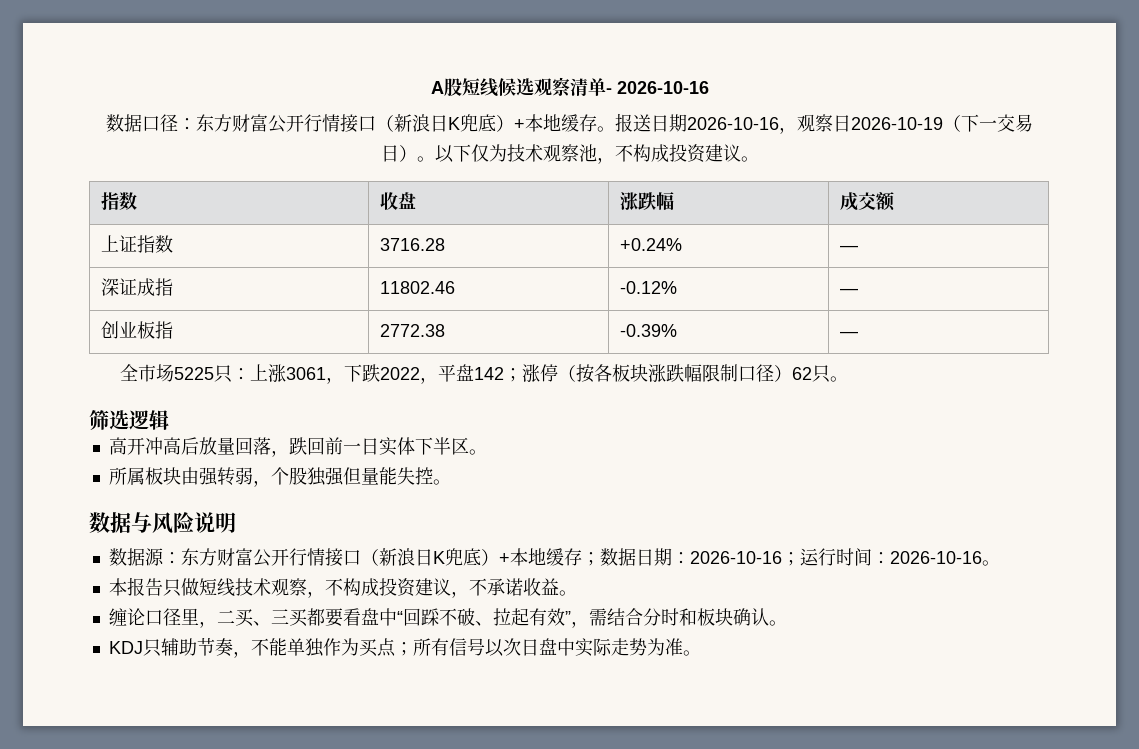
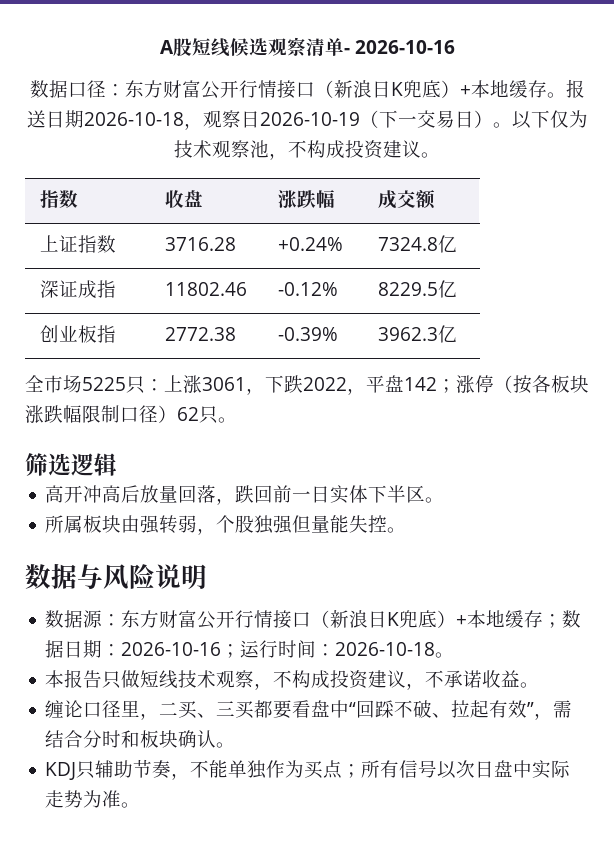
- 报送日期2026-10-16，观察日2026-10-19（下一交易日）。
+ 报送日期2026-10-18，观察日2026-10-19（下一交易日）。
- 上证指数 | 3716.28 | +0.24% | —
+ 上证指数 | 3716.28 | +0.24% | 7324.8亿
- 深证成指 | 11802.46 | -0.12% | —
+ 深证成指 | 11802.46 | -0.12% | 8229.5亿
- 创业板指 | 2772.38 | -0.39% | —
+ 创业板指 | 2772.38 | -0.39% | 3962.3亿
- 数据源：东方财富公开行情接口（新浪日K兜底）+本地缓存；数据日期：2026-10-16；运行时间：2026-10-16。
+ 数据源：东方财富公开行情接口（新浪日K兜底）+本地缓存；数据日期：2026-10-16；运行时间：2026-10-18。

